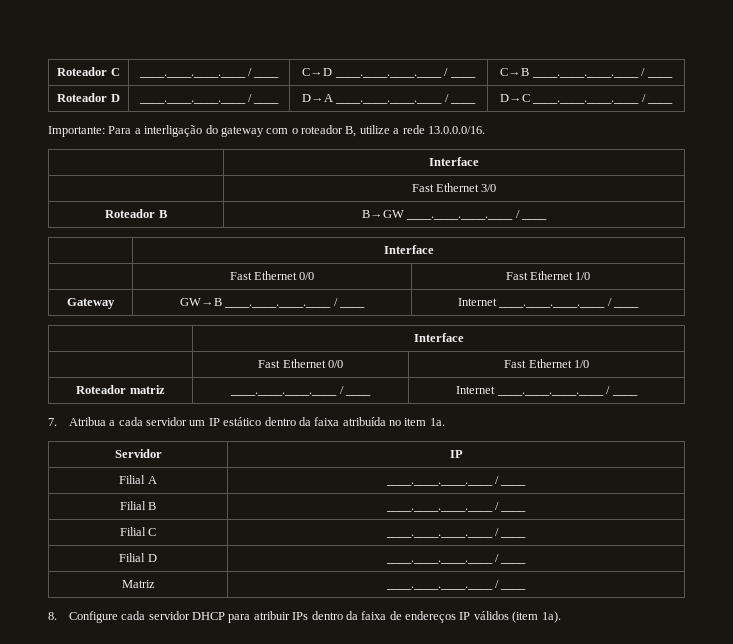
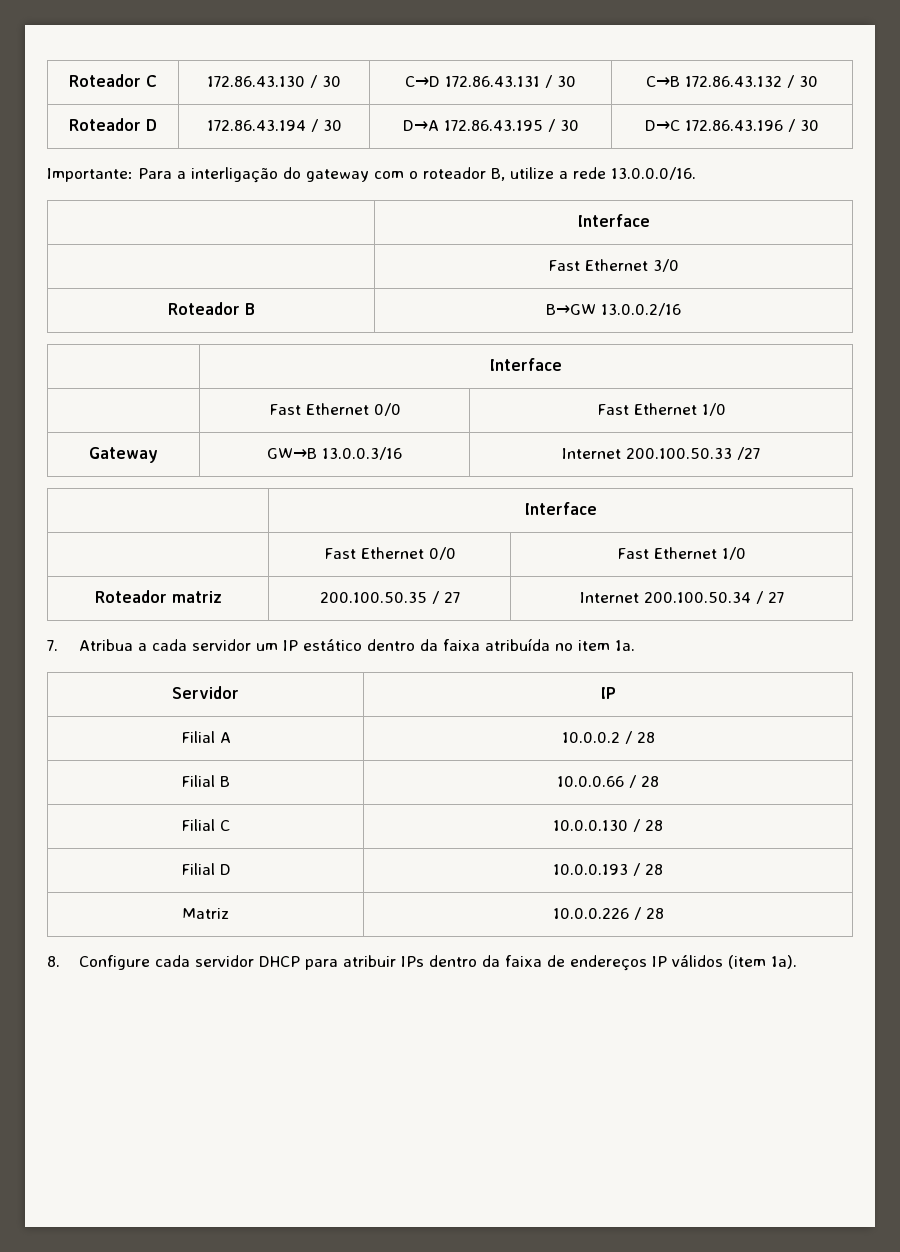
- Roteador C | ____.____.____.____ / ____ | C→D ____.____.____.____ / ____ | C→B ____.____.____.____ / ____
- Roteador D | ____.____.____.____ / ____ | D→A ____.____.____.____ / ____ | D→C ____.____.____.____ / ____
+ Roteador C | 172.86.43.130 / 30 | C→D 172.86.43.131 / 30 | C→B 172.86.43.132 / 30
+ Roteador D | 172.86.43.194 / 30 | D→A 172.86.43.195 / 30 | D→C 172.86.43.196 / 30
- Roteador B | B→GW ____.____.____.____ / ____
+ Roteador B | B→GW 13.0.0.2/16
- Gateway | GW→B ____.____.____.____ / ____ | Internet ____.____.____.____ / ____
+ Gateway | GW→B 13.0.0.3/16 | Internet 200.100.50.33 /27
- Roteador matriz | ____.____.____.____ / ____ | Internet ____.____.____.____ / ____
+ Roteador matriz | 200.100.50.35 / 27 | Internet 200.100.50.34 / 27
- Filial A | ____.____.____.____ / ____
+ Filial A | 10.0.0.2 / 28
- Filial B | ____.____.____.____ / ____
+ Filial B | 10.0.0.66 / 28
- Filial C | ____.____.____.____ / ____
+ Filial C | 10.0.0.130 / 28
- Filial D | ____.____.____.____ / ____
- Matriz | ____.____.____.____ / ____
+ Filial D | 10.0.0.193 / 28
+ Matriz | 10.0.0.226 / 28

